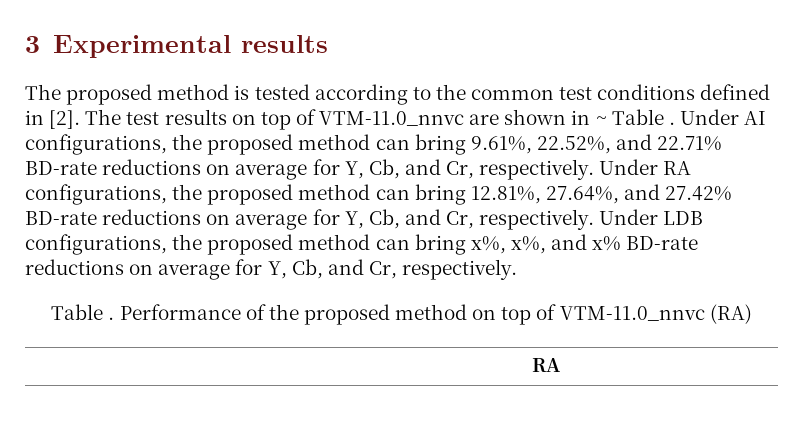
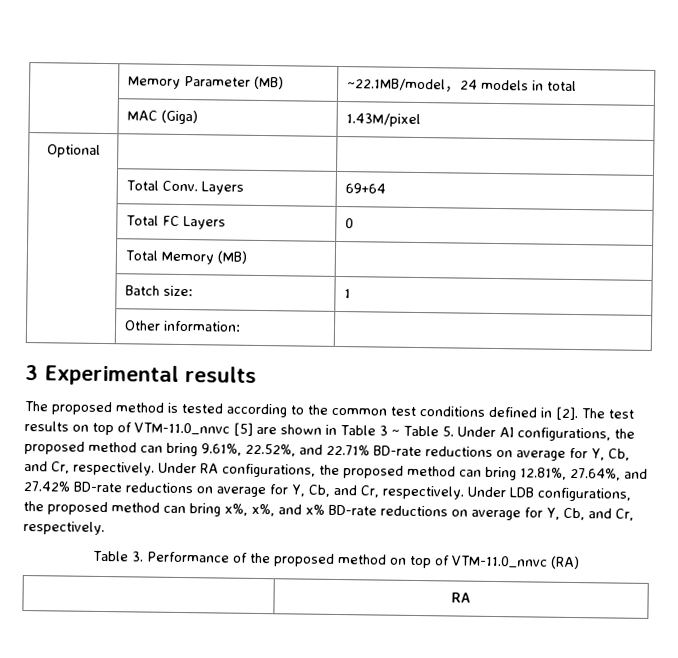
+ | Memory Parameter (MB) | ~22.1MB/model，24 models in total
+ | MAC (Giga) | 1.43M/pixel
+ Optional | |
+ | Total Conv. Layers | 69+64
+ | Total FC Layers | 0
+ | Total Memory (MB) |
+ | Batch size: | 1
+ | Other information: |
- The test results on top of VTM-11.0_nnvc are shown in ~ Table . Under AI configurations, the proposed method can bring 9.61%, 22.52%, and 22.71% BD-rate reductions on average for Y, Cb, and Cr, respectively.
+ The test results on top of VTM-11.0_nnvc [5] are shown in Table 3 ~ Table 5. Under AI configurations, the proposed method can bring 9.61%, 22.52%, and 22.71% BD-rate reductions on average for Y, Cb, and Cr, respectively.
- Table . Performance of the proposed method on top of VTM-11.0_nnvc (RA)
+ Table 3. Performance of the proposed method on top of VTM-11.0_nnvc (RA)

